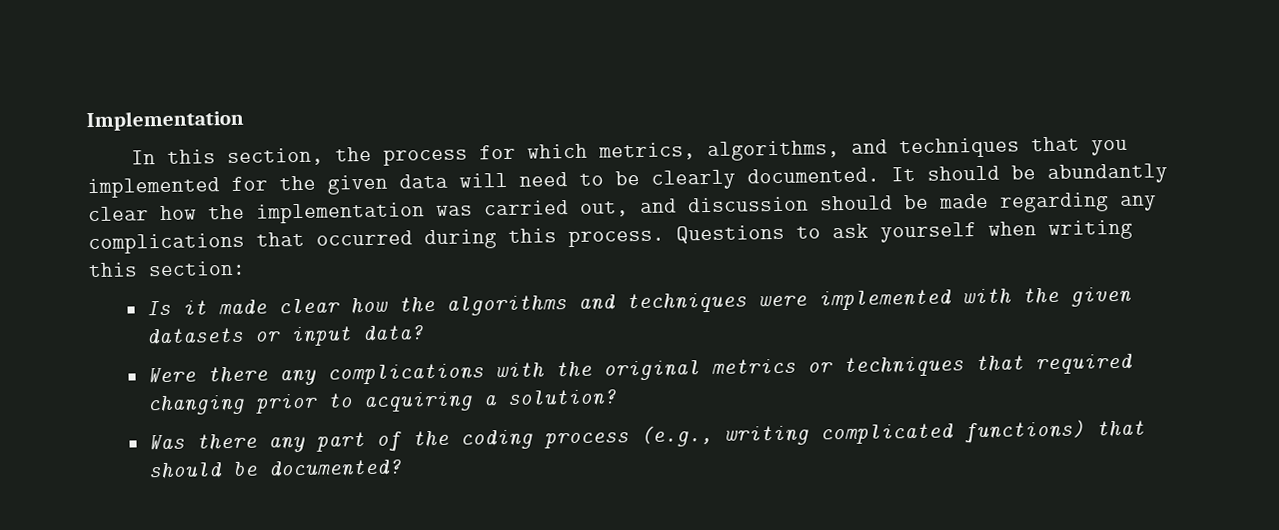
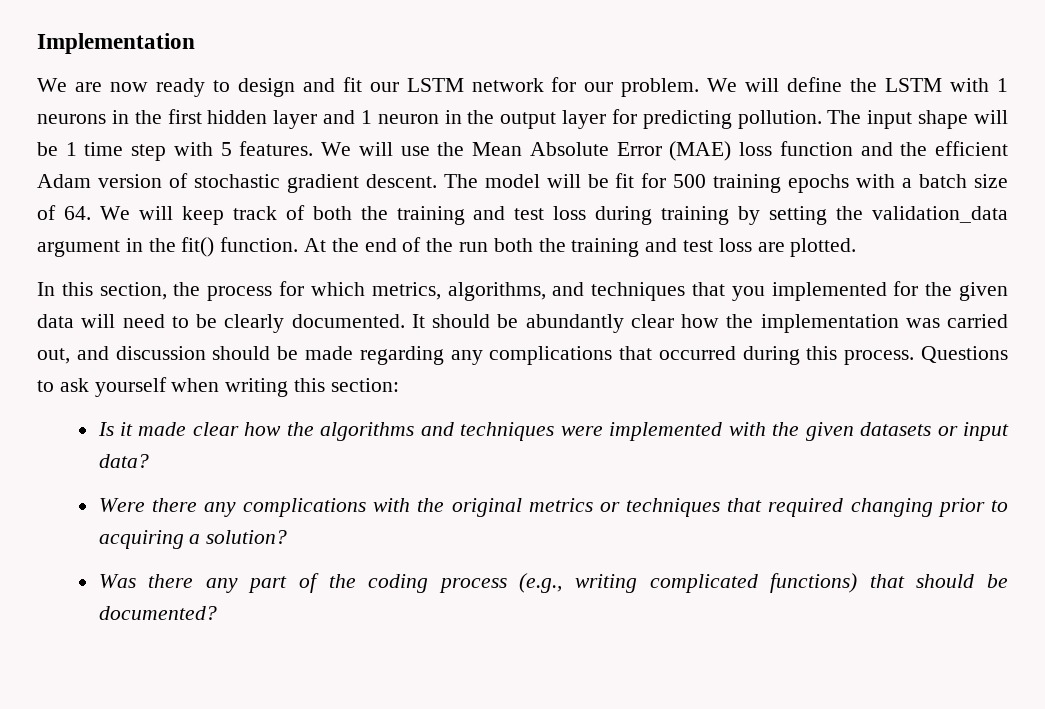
+ We are now ready to design and fit our LSTM network for our problem. We will define the LSTM with 1 neurons in the first hidden layer and 1 neuron in the output layer for predicting pollution. The input shape will be 1 time step with 5 features. We will use the Mean Absolute Error (MAE) loss function and the efficient Adam version of stochastic gradient descent. The model will be fit for 500 training epochs with a batch size of 64. We will keep track of both the training and test loss during training by setting the validation_data argument in the fit() function. At the end of the run both the training and test loss are plotted.

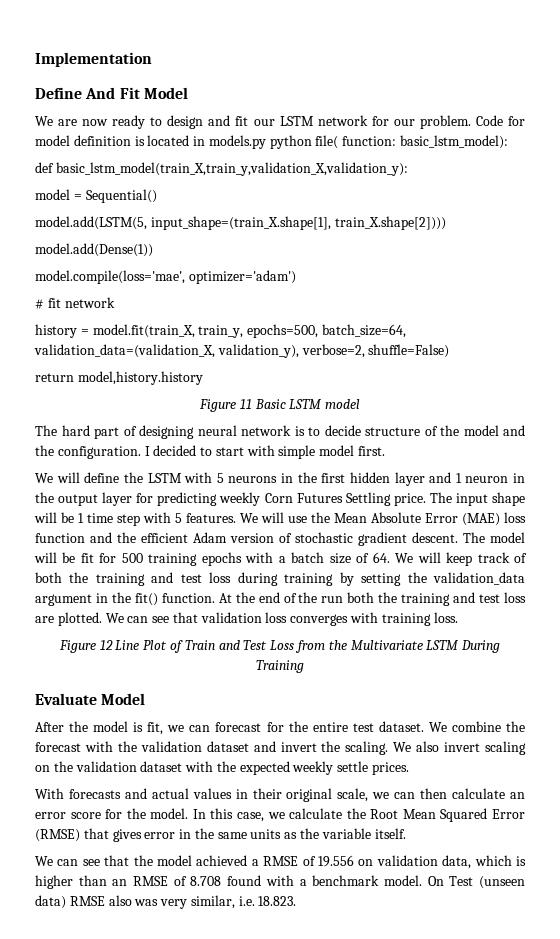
+ Define And Fit Model
- We are now ready to design and fit our LSTM network for our problem. We will define the LSTM with 1 neurons in the first hidden layer and 1 neuron in the output layer for predicting pollution.
+ We are now ready to design and fit our LSTM network for our problem. Code for model definition is located in models.py python file( function: basic_lstm_model):
+ def basic_lstm_model(train_X,train_y,validation_X,validation_y):
+ model = Sequential()
+ model.add(LSTM(5, input_shape=(train_X.shape[1], train_X.shape[2])))
+ model.add(Dense(1))
+ model.compile(loss='mae', optimizer='adam')
+ # fit network
+ history = model.fit(train_X, train_y, epochs=500, batch_size=64, validation_data=(validation_X, validation_y), verbose=2, shuffle=False)
+ return model,history.history
+ Figure 11 Basic LSTM model
+ The hard part of designing neural network is to decide structure of the model and the configuration. I decided to start with simple model first.
+ We will define the LSTM with 5 neurons in the first hidden layer and 1 neuron in the output layer for predicting weekly Corn Futures Settling price.
- At the end of the run both the training and test loss are plotted.
- In this section, the process for which metrics, algorithms, and techniques that you implemented for the given data will need to be clearly documented. It should be abundantly clear how the implementation was carried out, and discussion should be made regarding any complications that occurred during this process. Questions to ask yourself when writing this section:
- Is it made clear how the algorithms and techniques were implemented with the given datasets or input data?
- Were there any complications with the original metrics or techniques that required changing prior to acquiring a solution?
- Was there any part of the coding process (e.g., writing complicated functions) that should be documented?
+ At the end of the run both the training and test loss are plotted. We can see that validation loss converges with training loss.
+ Figure 12 Line Plot of Train and Test Loss from the Multivariate LSTM During Training
+ Evaluate Model
+ After the model is fit, we can forecast for the entire test dataset. We combine the forecast with the validation dataset and invert the scaling. We also invert scaling on the validation dataset with the expected weekly settle prices.
+ With forecasts and actual values in their original scale, we can then calculate an error score for the model. In this case, we calculate the Root Mean Squared Error (RMSE) that gives error in the same units as the variable itself.
+ We can see that the model achieved a RMSE of 19.556 on validation data, which is higher than an RMSE of 8.708 found with a benchmark model. On Test (unseen data) RMSE also was very similar, i.e. 18.823.

